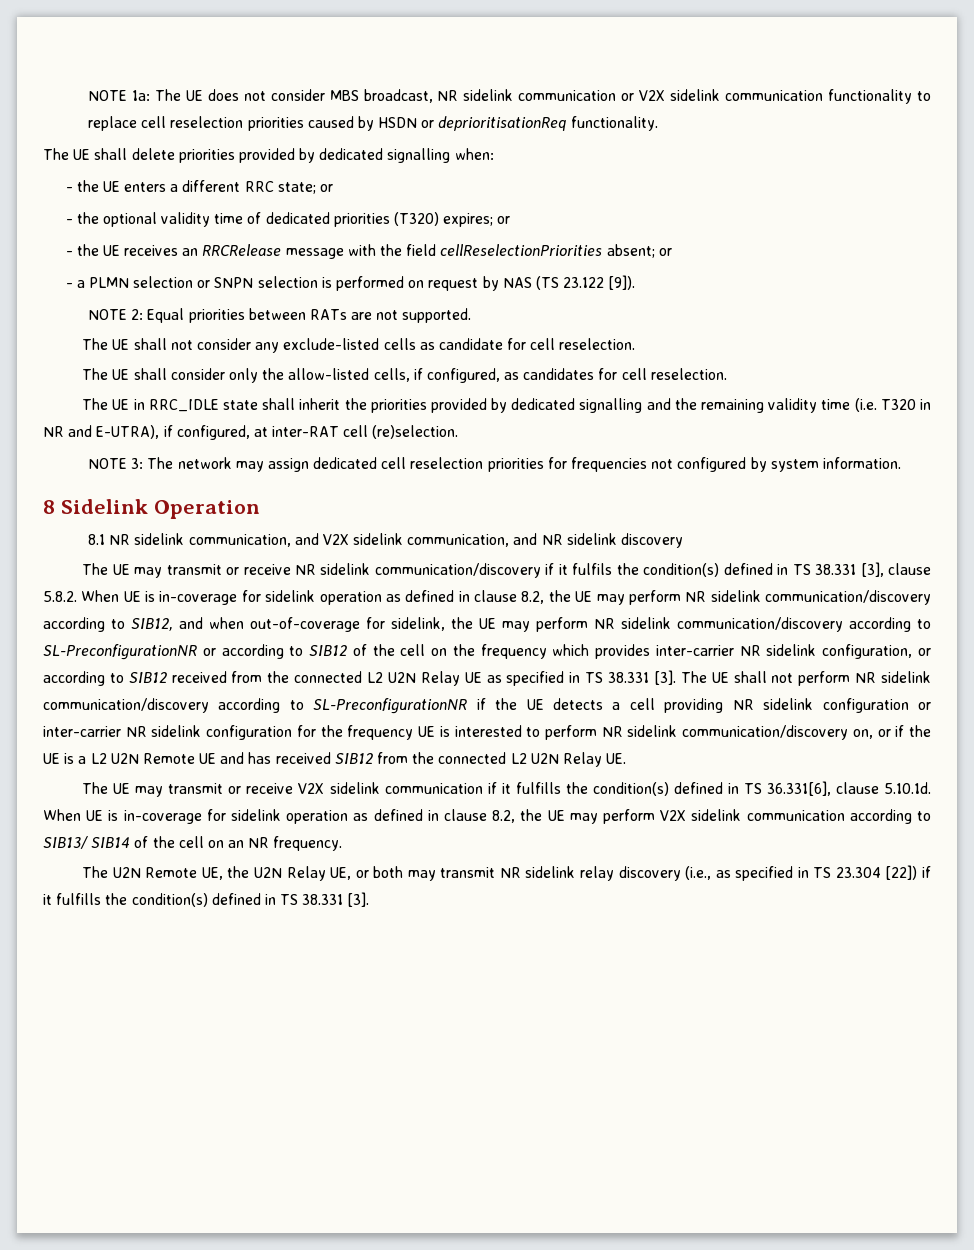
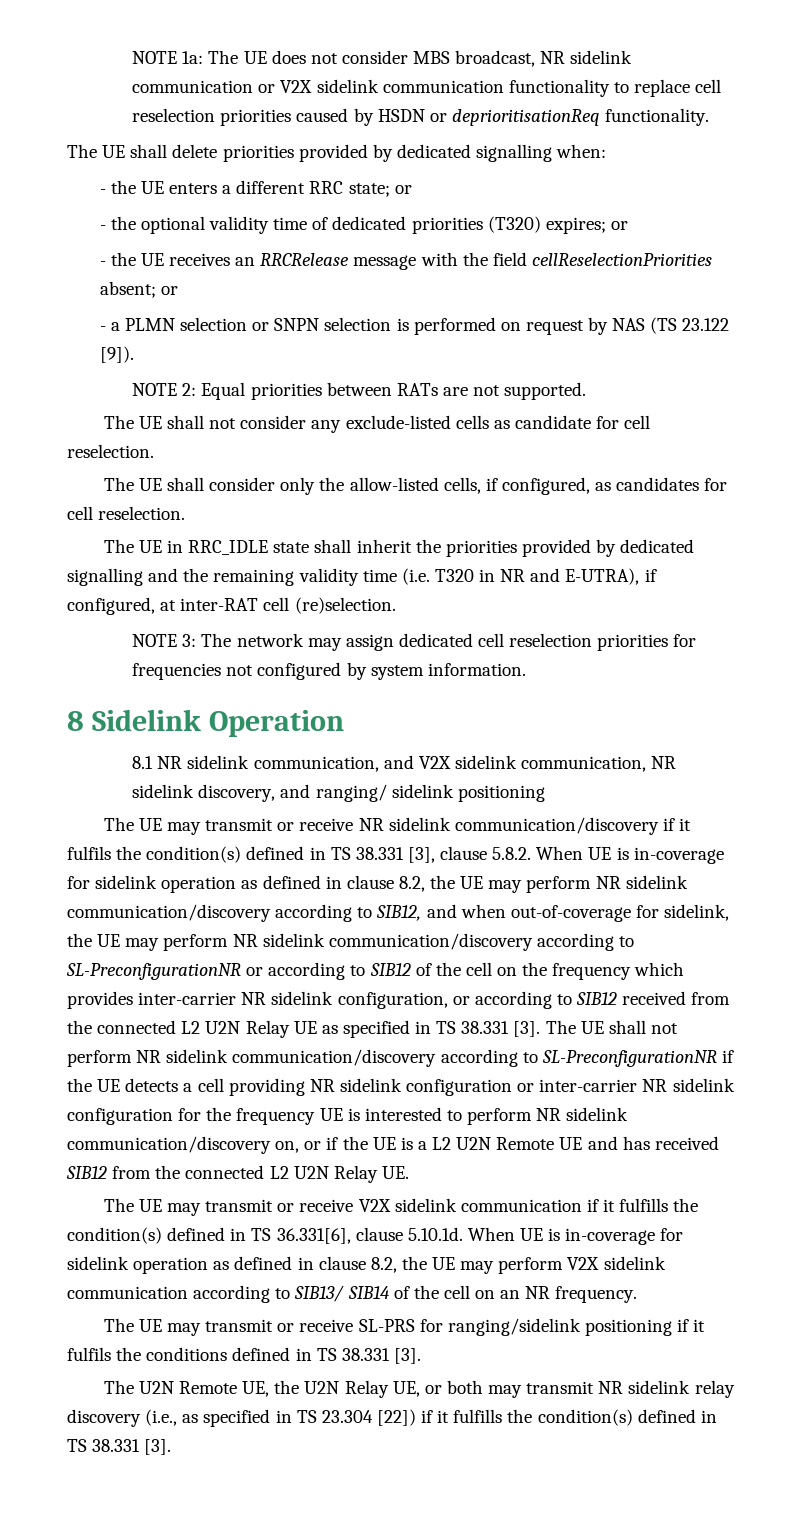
- 8.1 NR sidelink communication, and V2X sidelink communication, and NR sidelink discovery
+ 8.1 NR sidelink communication, and V2X sidelink communication, NR sidelink discovery, and ranging/ sidelink positioning
+ The UE may transmit or receive SL-PRS for ranging/sidelink positioning if it fulfils the conditions defined in TS 38.331 [3].

